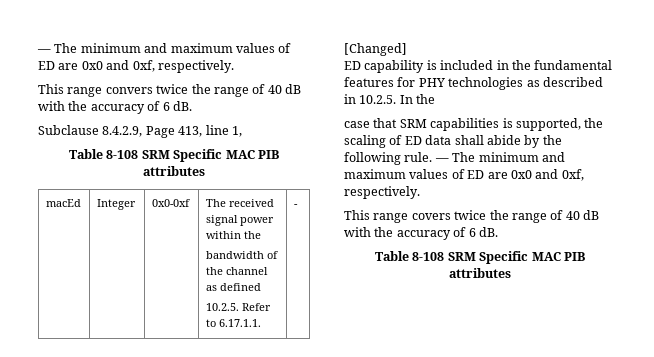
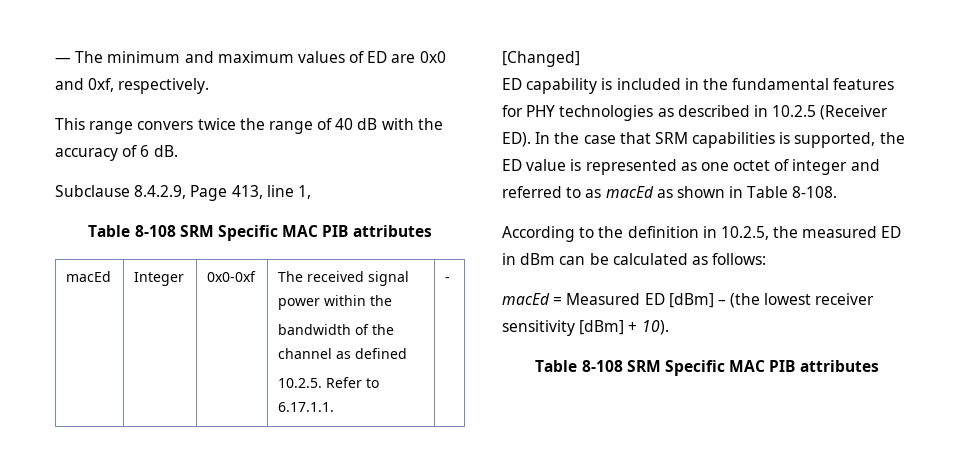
- ED capability is included in the fundamental features for PHY technologies as described in 10.2.5. In the
- case that SRM capabilities is supported, the scaling of ED data shall abide by the following rule. — The minimum and maximum values of ED are 0x0 and 0xf, respectively.
- This range covers twice the range of 40 dB with the accuracy of 6 dB.
+ ED capability is included in the fundamental features for PHY technologies as described in 10.2.5 (Receiver ED). In the case that SRM capabilities is supported, the ED value is represented as one octet of integer and referred to as macEd as shown in Table 8-108.
+ According to the definition in 10.2.5, the measured ED in dBm can be calculated as follows:
+ macEd = Measured ED [dBm] – (the lowest receiver sensitivity [dBm] + 10).

